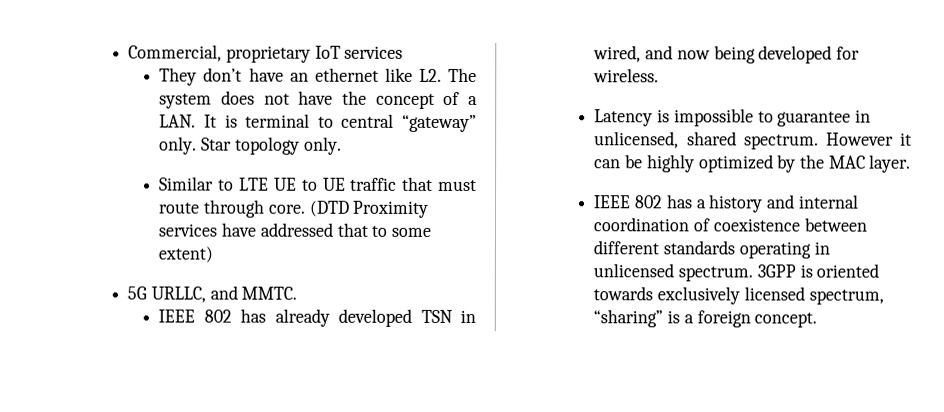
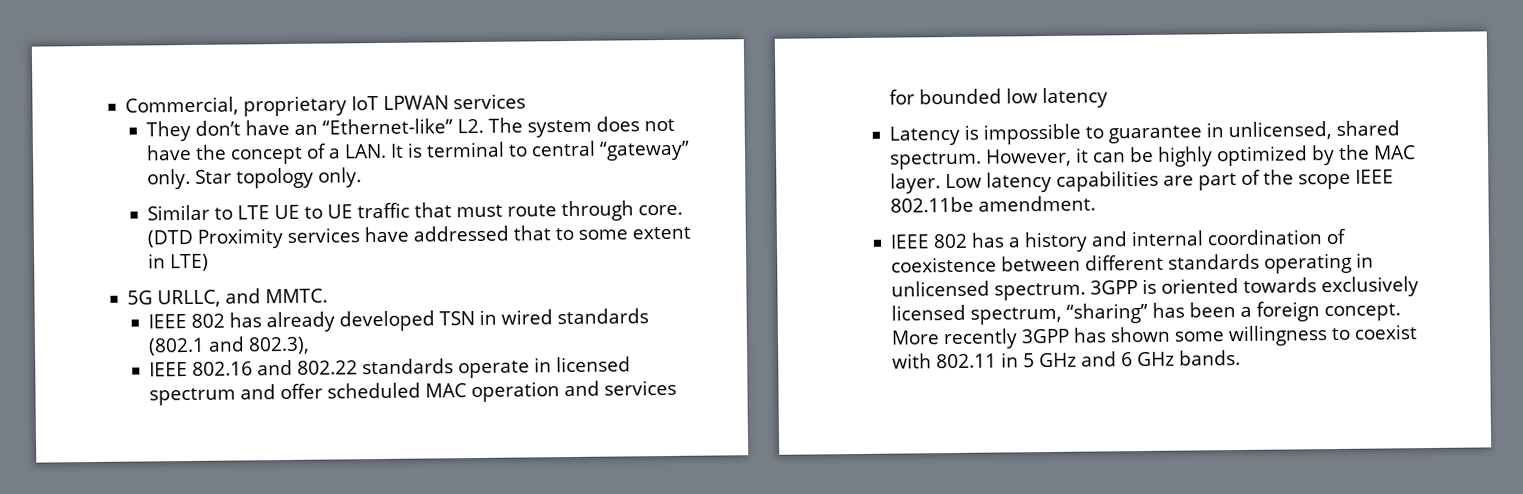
- Commercial, proprietary IoT services
+ Commercial, proprietary IoT LPWAN services
- They don’t have an ethernet like L2. The system does not have the concept of a LAN. It is terminal to central “gateway” only.
+ They don’t have an “Ethernet-like” L2. The system does not have the concept of a LAN. It is terminal to central “gateway” only.
- (DTD Proximity services have addressed that to some extent)
+ (DTD Proximity services have addressed that to some extent in LTE)
- IEEE 802 has already developed TSN in wired, and now being developed for wireless.
+ IEEE 802 has already developed TSN in wired standards (802.1 and 802.3),
+ IEEE 802.16 and 802.22 standards operate in licensed spectrum and offer scheduled MAC operation and services for bounded low latency
- However it can be highly optimized by the MAC layer.
+ However, it can be highly optimized by the MAC layer. Low latency capabilities are part of the scope IEEE 802.11be amendment.
- 3GPP is oriented towards exclusively licensed spectrum, “sharing” is a foreign concept.
+ 3GPP is oriented towards exclusively licensed spectrum, “sharing” has been a foreign concept.
+ More recently 3GPP has shown some willingness to coexist with 802.11 in 5 GHz and 6 GHz bands.

